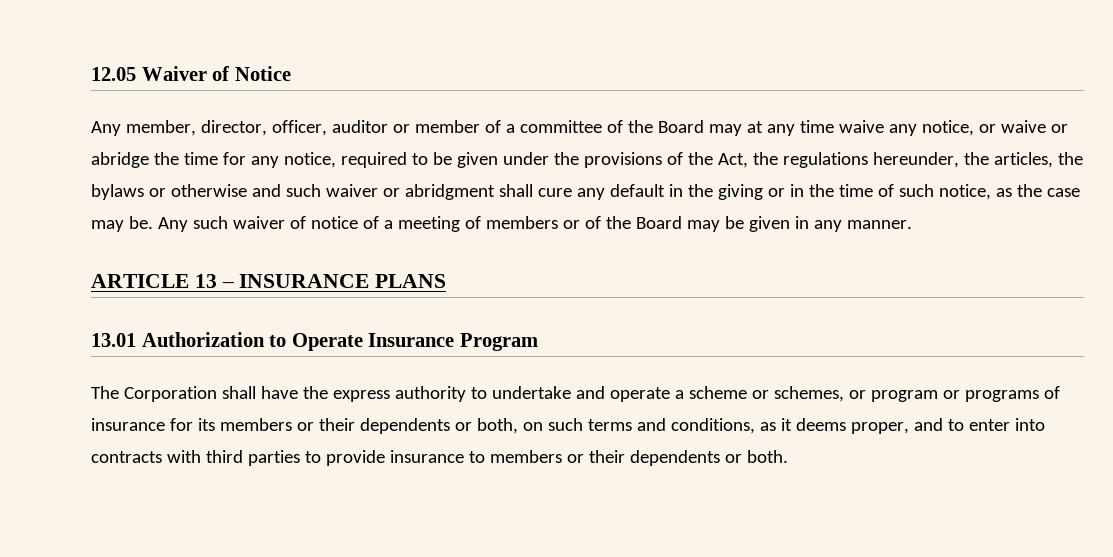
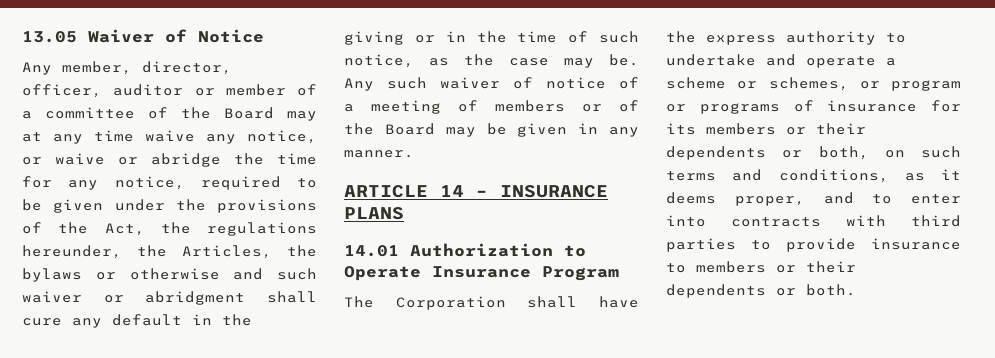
- 12.05 Waiver of Notice
+ 13.05 Waiver of Notice
- Any member, director, officer, auditor or member of a committee of the Board may at any time waive any notice, or waive or abridge the time for any notice, required to be given under the provisions of the Act, the regulations hereunder, the articles, the bylaws or otherwise and such waiver or abridgment shall cure any default in the giving or in the time of such notice, as the case may be.
+ Any member, director, officer, auditor or member of a committee of the Board may at any time waive any notice, or waive or abridge the time for any notice, required to be given under the provisions of the Act, the regulations hereunder, the Articles, the bylaws or otherwise and such waiver or abridgment shall cure any default in the giving or in the time of such notice, as the case may be.
- ARTICLE 13 – INSURANCE PLANS
+ ARTICLE 14 – INSURANCE PLANS
- 13.01 Authorization to Operate Insurance Program
+ 14.01 Authorization to Operate Insurance Program

